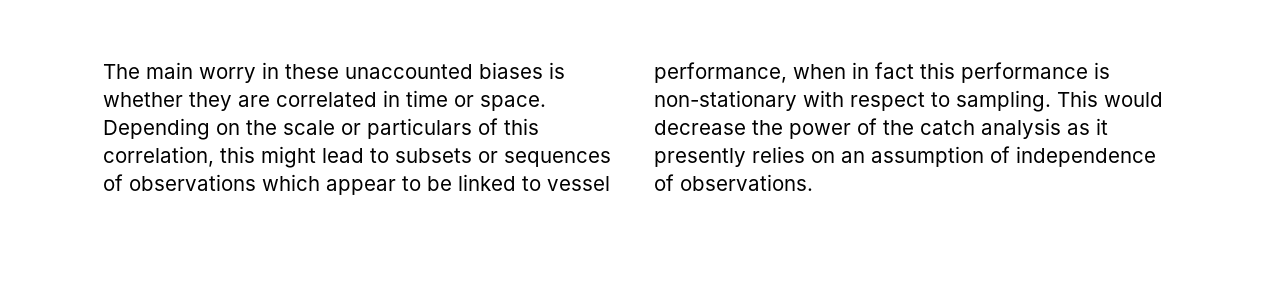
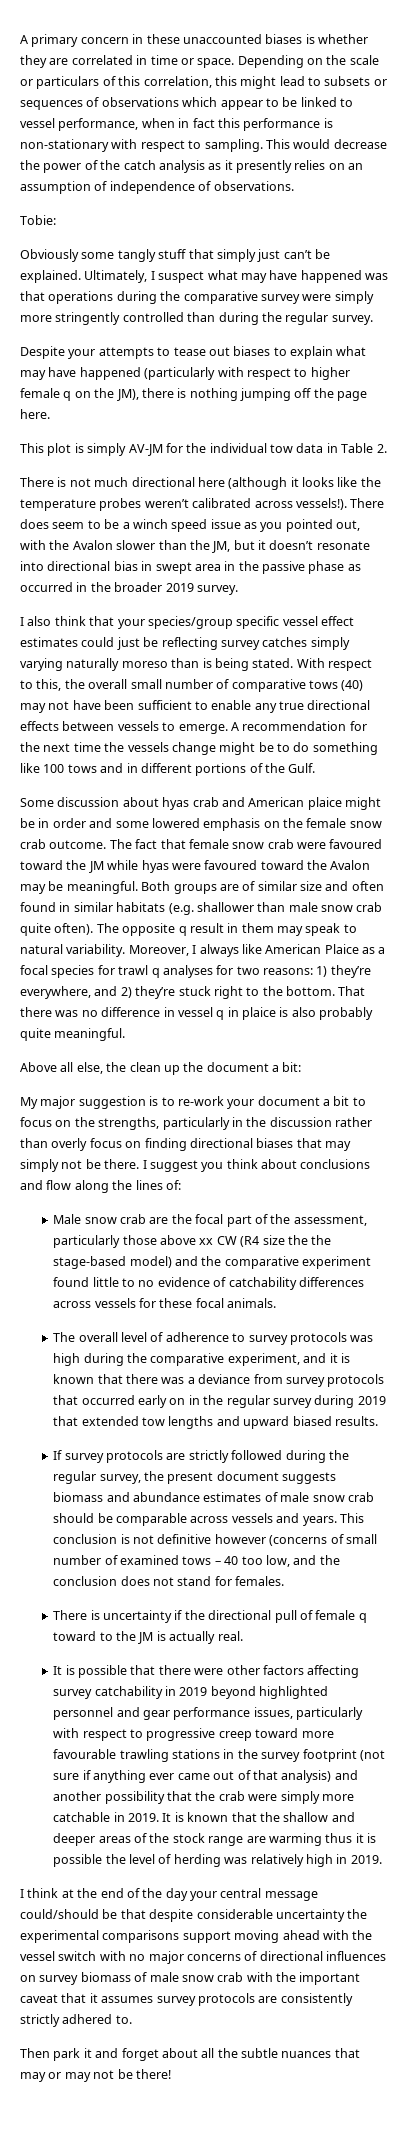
- The main worry in these unaccounted biases is whether they are correlated in time or space.
+ A primary concern in these unaccounted biases is whether they are correlated in time or space.
+ Tobie:
+ Obviously some tangly stuff that simply just can’t be explained. Ultimately, I suspect what may have happened was that operations during the comparative survey were simply more stringently controlled than during the regular survey.
+ Despite your attempts to tease out biases to explain what may have happened (particularly with respect to higher female q on the JM), there is nothing jumping off the page here.
+ This plot is simply AV-JM for the individual tow data in Table 2.
+ There is not much directional here (although it looks like the temperature probes weren’t calibrated across vessels!). There does seem to be a winch speed issue as you pointed out, with the Avalon slower than the JM, but it doesn’t resonate into directional bias in swept area in the passive phase as occurred in the broader 2019 survey.
+ I also think that your species/group specific vessel effect estimates could just be reflecting survey catches simply varying naturally moreso than is being stated. With respect to this, the overall small number of comparative tows (40) may not have been sufficient to enable any true directional effects between vessels to emerge. A recommendation for the next time the vessels change might be to do something like 100 tows and in different portions of the Gulf.
+ Some discussion about hyas crab and American plaice might be in order and some lowered emphasis on the female snow crab outcome. The fact that female snow crab were favoured toward the JM while hyas were favoured toward the Avalon may be meaningful. Both groups are of similar size and often found in similar habitats (e.g. shallower than male snow crab quite often). The opposite q result in them may speak to natural variability. Moreover, I always like American Plaice as a focal species for trawl q analyses for two reasons: 1) they’re everywhere, and 2) they’re stuck right to the bottom. That there was no difference in vessel q in plaice is also probably quite meaningful.
+ Above all else, the clean up the document a bit:
+ My major suggestion is to re-work your document a bit to focus on the strengths, particularly in the discussion rather than overly focus on finding directional biases that may simply not be there. I suggest you think about conclusions and flow along the lines of:
+ Male snow crab are the focal part of the assessment, particularly those above xx CW (R4 size the the stage-based model) and the comparative experiment found little to no evidence of catchability differences across vessels for these focal animals.
+ The overall level of adherence to survey protocols was high during the comparative experiment, and it is known that there was a deviance from survey protocols that occurred early on in the regular survey during 2019 that extended tow lengths and upward biased results.
+ If survey protocols are strictly followed during the regular survey, the present document suggests biomass and abundance estimates of male snow crab should be comparable across vessels and years. This conclusion is not definitive however (concerns of small number of examined tows – 40 too low, and the conclusion does not stand for females.
+ There is uncertainty if the directional pull of female q toward to the JM is actually real.
+ It is possible that there were other factors affecting survey catchability in 2019 beyond highlighted personnel and gear performance issues, particularly with respect to progressive creep toward more favourable trawling stations in the survey footprint (not sure if anything ever came out of that analysis) and another possibility that the crab were simply more catchable in 2019. It is known that the shallow and deeper areas of the stock range are warming thus it is possible the level of herding was relatively high in 2019.
+ I think at the end of the day your central message could/should be that despite considerable uncertainty the experimental comparisons support moving ahead with the vessel switch with no major concerns of directional influences on survey biomass of male snow crab with the important caveat that it assumes survey protocols are consistently strictly adhered to.
+ Then park it and forget about all the subtle nuances that may or may not be there!

